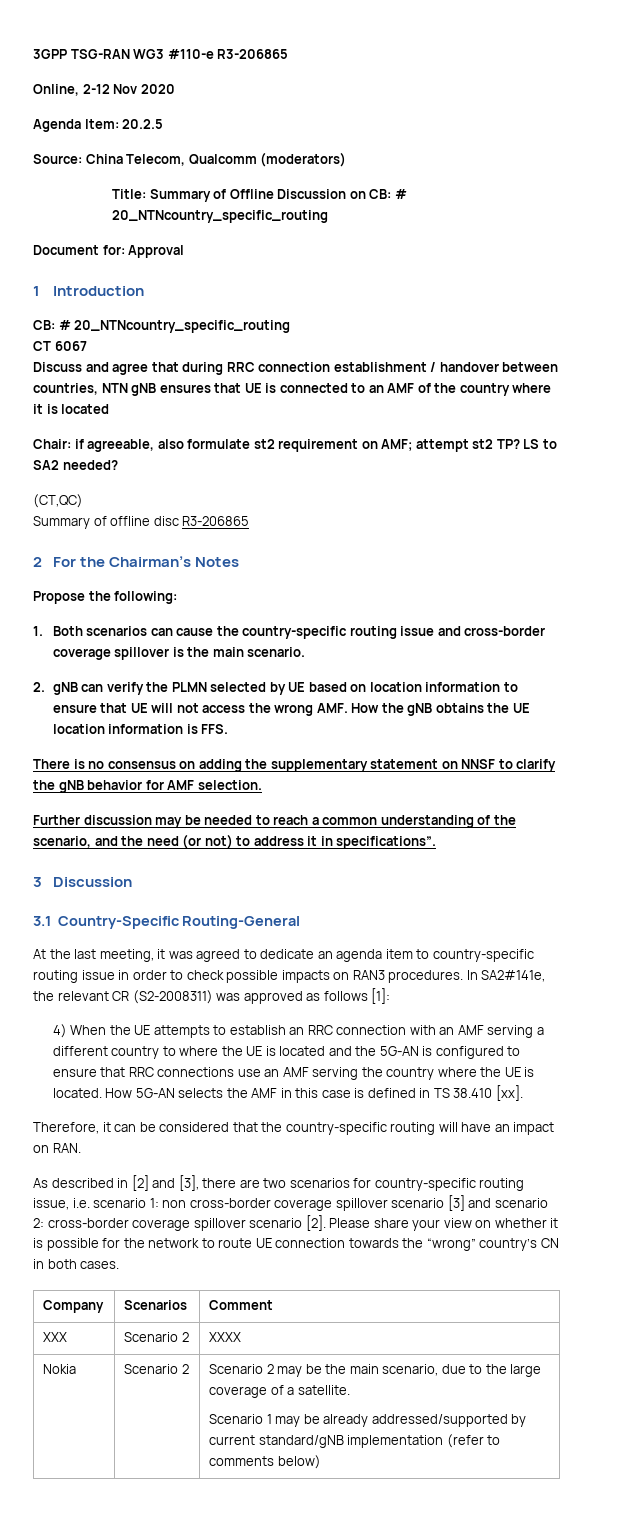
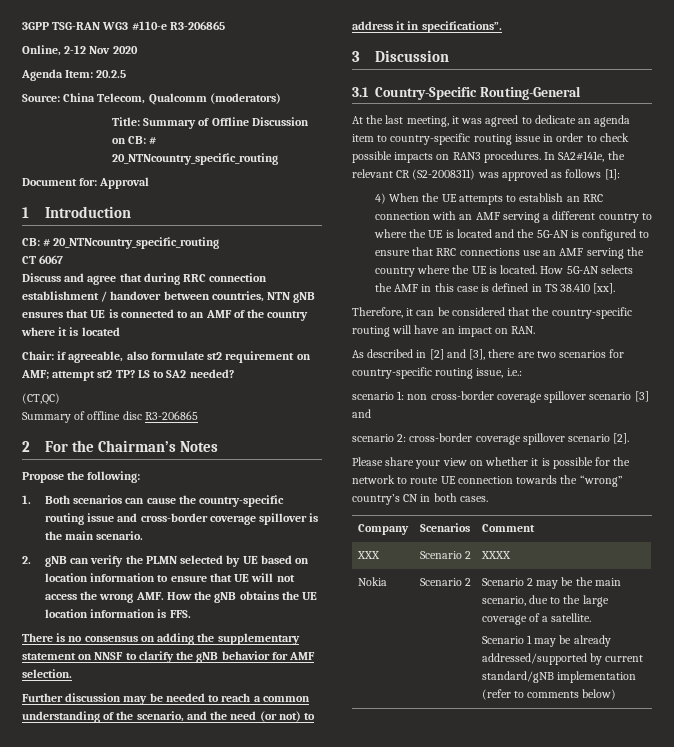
- As described in [2] and [3], there are two scenarios for country-specific routing issue, i.e. scenario 1: non cross-border coverage spillover scenario [3] and scenario 2: cross-border coverage spillover scenario [2]. Please share your view on whether it is possible for the network to route UE connection towards the “wrong” country’s CN in both cases.
+ As described in [2] and [3], there are two scenarios for country-specific routing issue, i.e.:
+ scenario 1: non cross-border coverage spillover scenario [3] and
+ scenario 2: cross-border coverage spillover scenario [2].
+ Please share your view on whether it is possible for the network to route UE connection towards the “wrong” country’s CN in both cases.

